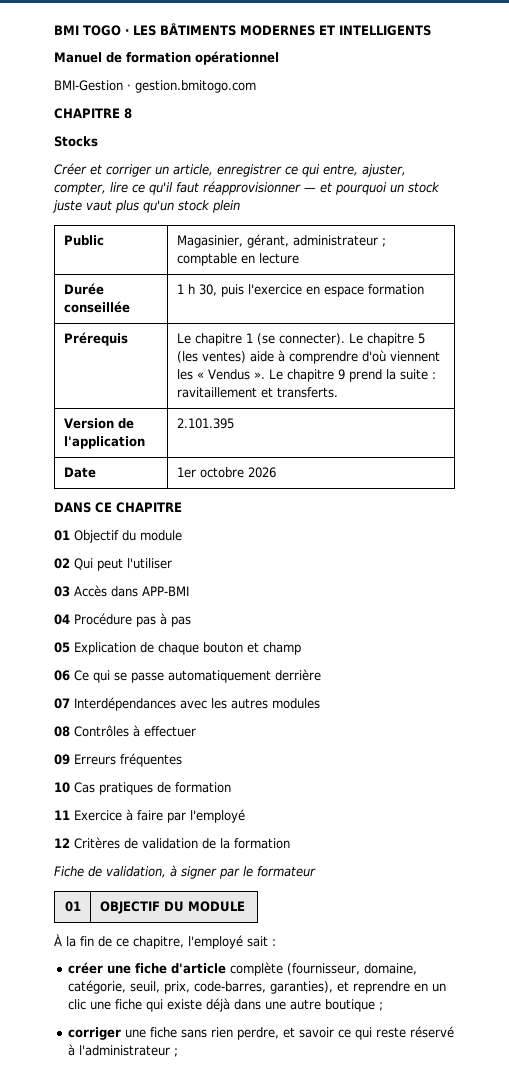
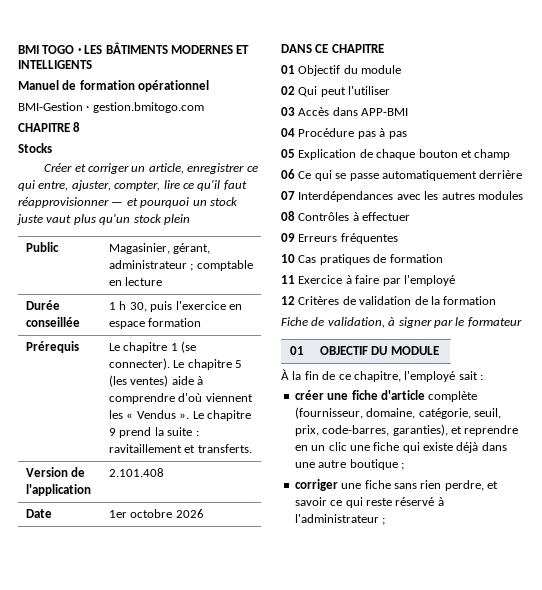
- Version de l'application | 2.101.395
+ Version de l'application | 2.101.408

